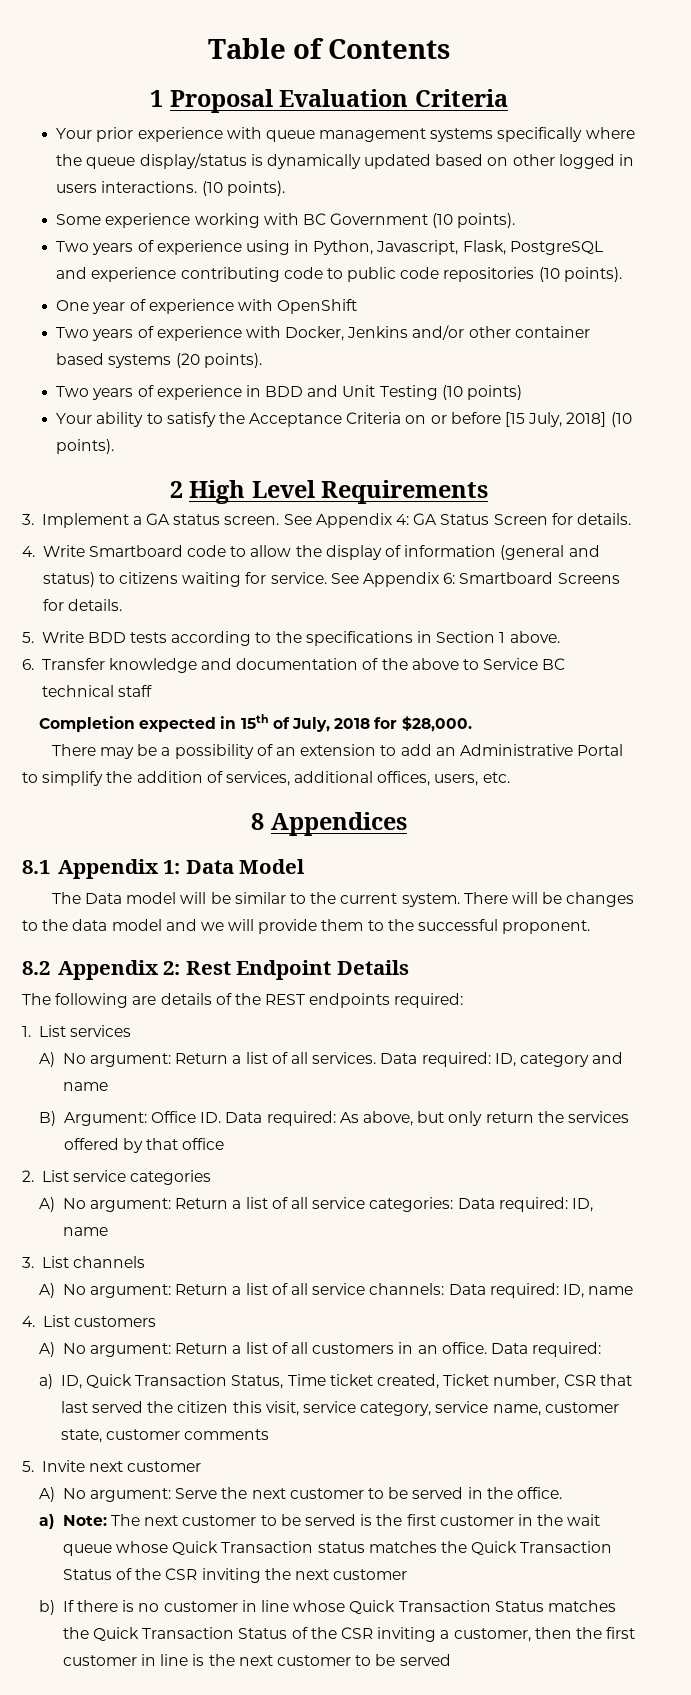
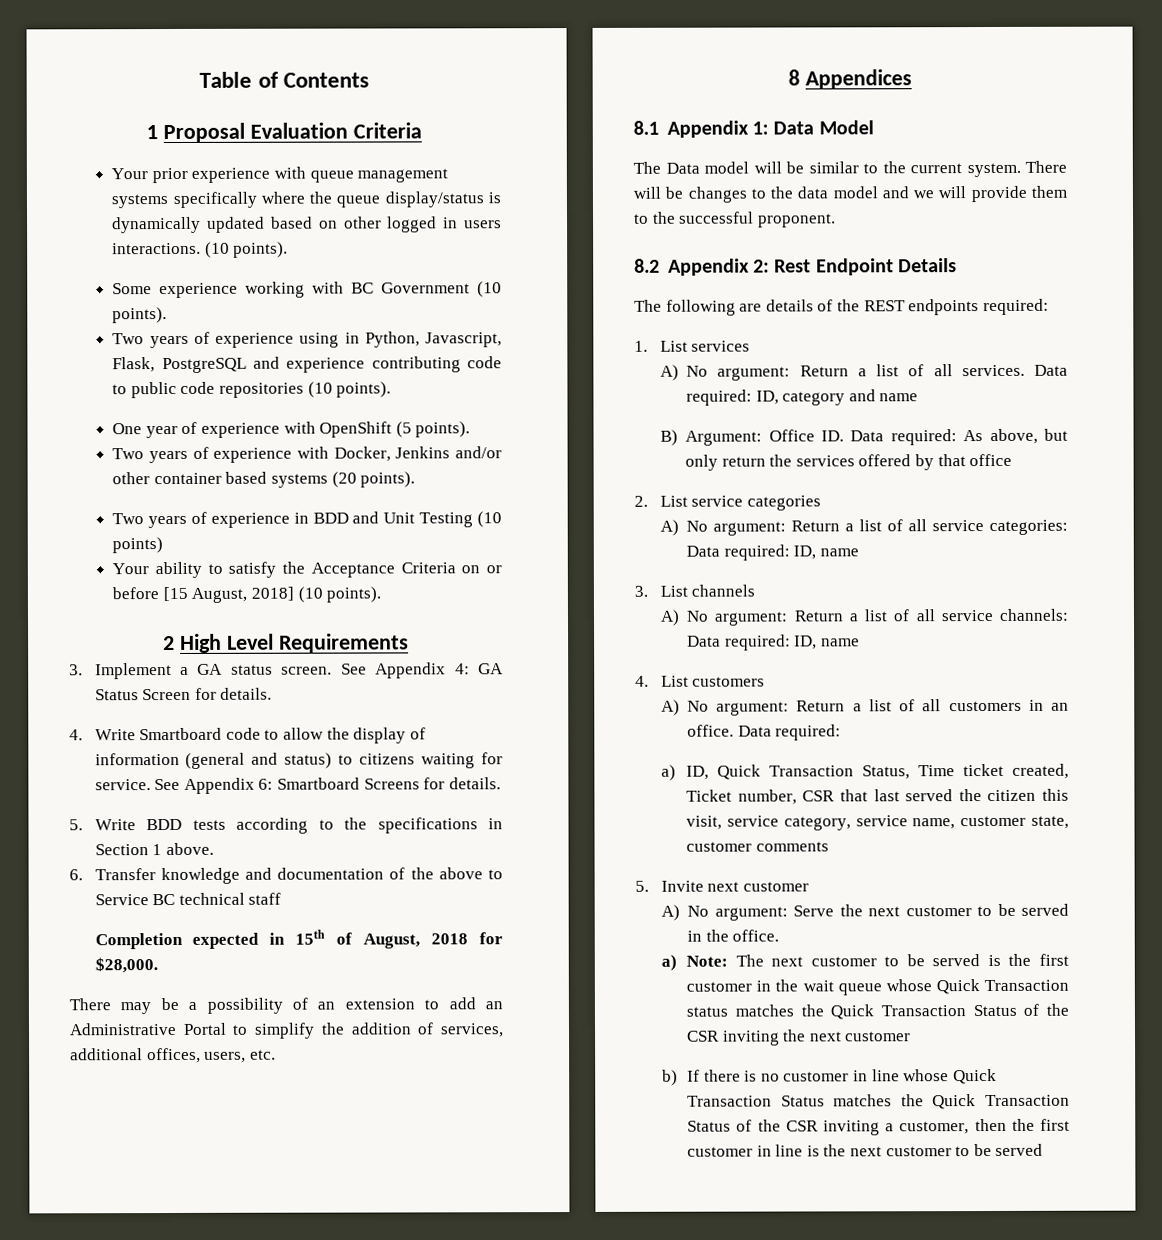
- One year of experience with OpenShift
+ One year of experience with OpenShift (5 points).
- Your ability to satisfy the Acceptance Criteria on or before [15 July, 2018] (10 points).
+ Your ability to satisfy the Acceptance Criteria on or before [15 August, 2018] (10 points).
- Completion expected in 15th of July, 2018 for $28,000.
+ Completion expected in 15th of August, 2018 for $28,000.

